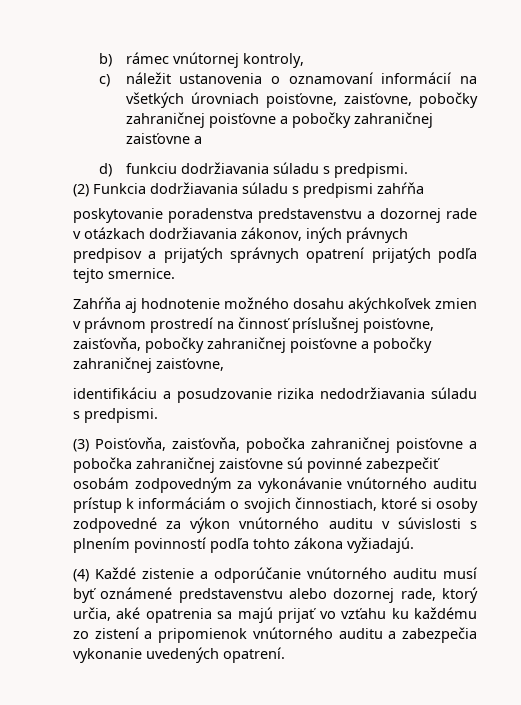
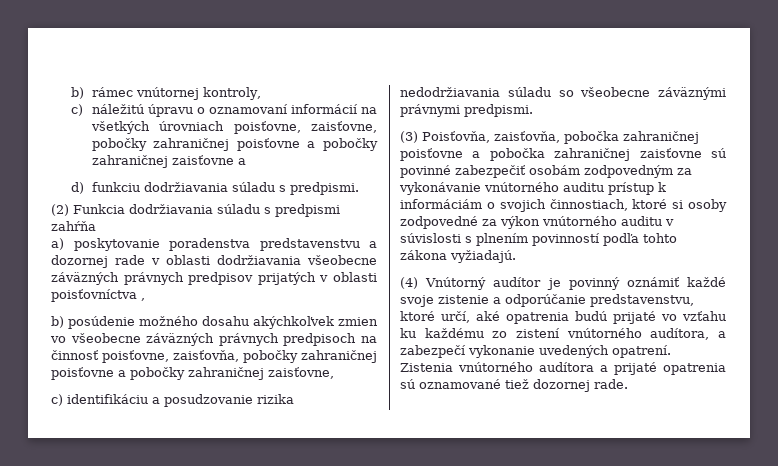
- c) náležit ustanovenia o oznamovaní informácií na všetkých úrovniach poisťovne, zaisťovne, pobočky zahraničnej poisťovne a pobočky zahraničnej zaisťovne a
+ c) náležitú úpravu o oznamovaní informácií na všetkých úrovniach poisťovne, zaisťovne, pobočky zahraničnej poisťovne a pobočky zahraničnej zaisťovne a
- poskytovanie poradenstva predstavenstvu a dozornej rade v otázkach dodržiavania zákonov, iných právnych predpisov a prijatých správnych opatrení prijatých podľa tejto smernice.
- Zahŕňa aj hodnotenie možného dosahu akýchkoľvek zmien v právnom prostredí na činnosť príslušnej poisťovne, zaisťovňa, pobočky zahraničnej poisťovne a pobočky zahraničnej zaisťovne,
+ a) poskytovanie poradenstva predstavenstvu a dozornej rade v oblasti dodržiavania všeobecne záväzných právnych predpisov prijatých v oblasti poisťovníctva ,
+ b) posúdenie možného dosahu akýchkoľvek zmien vo všeobecne záväzných právnych predpisoch na činnosť poisťovne, zaisťovňa, pobočky zahraničnej poisťovne a pobočky zahraničnej zaisťovne,
- identifikáciu a posudzovanie rizika nedodržiavania súladu s predpismi.
+ c) identifikáciu a posudzovanie rizika nedodržiavania súladu so všeobecne záväznými právnymi predpismi.
- (4) Každé zistenie a odporúčanie vnútorného auditu musí byť oznámené predstavenstvu alebo dozornej rade, ktorý určia, aké opatrenia sa majú prijať vo vzťahu ku každému zo zistení a pripomienok vnútorného auditu a zabezpečia vykonanie uvedených opatrení.
+ (4) Vnútorný audítor je povinný oznámiť každé svoje zistenie a odporúčanie predstavenstvu, ktoré určí, aké opatrenia budú prijaté vo vzťahu ku každému zo zistení vnútorného audítora, a zabezpečí vykonanie uvedených opatrení. Zistenia vnútorného audítora a prijaté opatrenia sú oznamované tiež dozornej rade.

